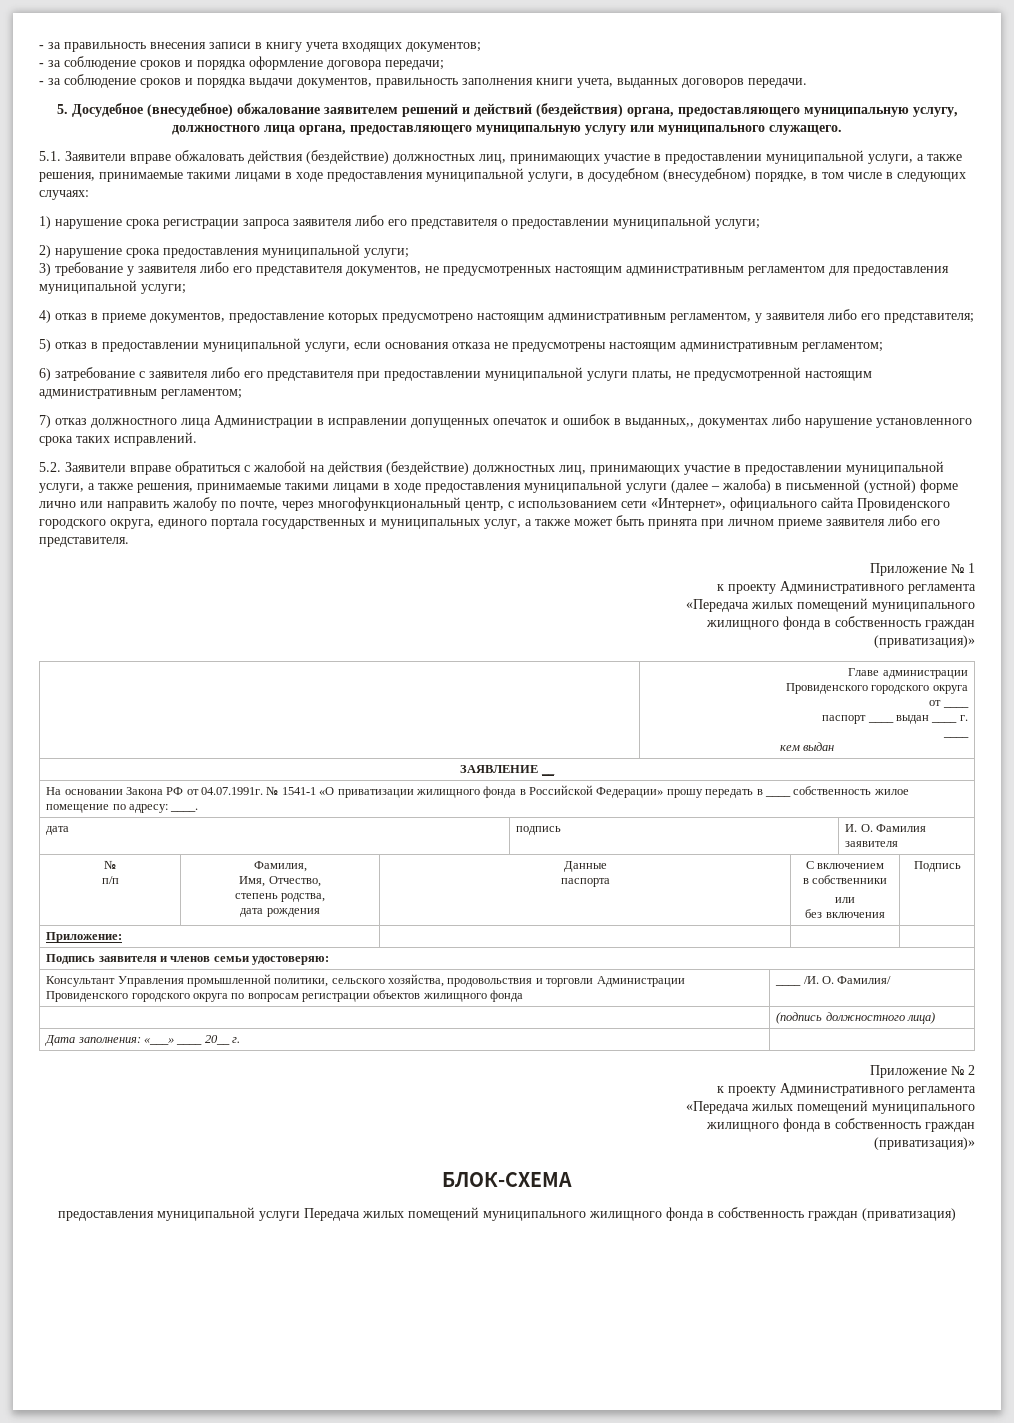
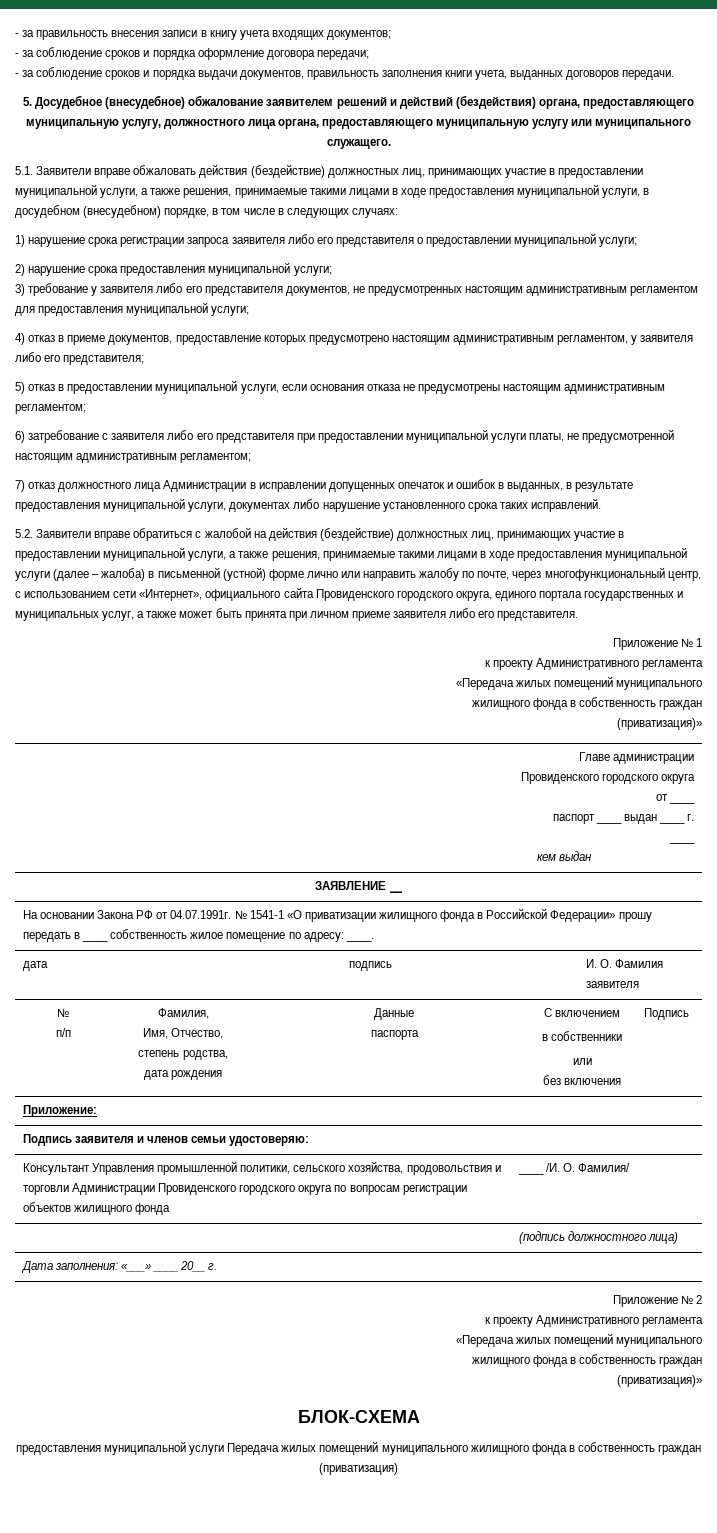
- 7) отказ должностного лица Администрации в исправлении допущенных опечаток и ошибок в выданных,, документах либо нарушение установленного срока таких исправлений.
+ 7) отказ должностного лица Администрации в исправлении допущенных опечаток и ошибок в выданных, в результате предоставления муниципальной услуги, документах либо нарушение установленного срока таких исправлений.

